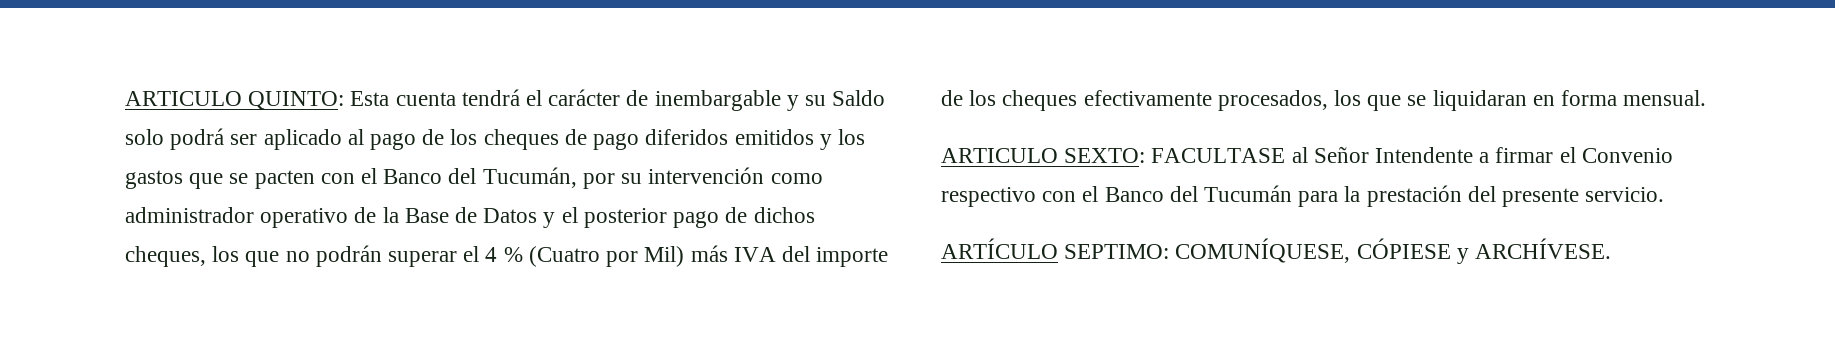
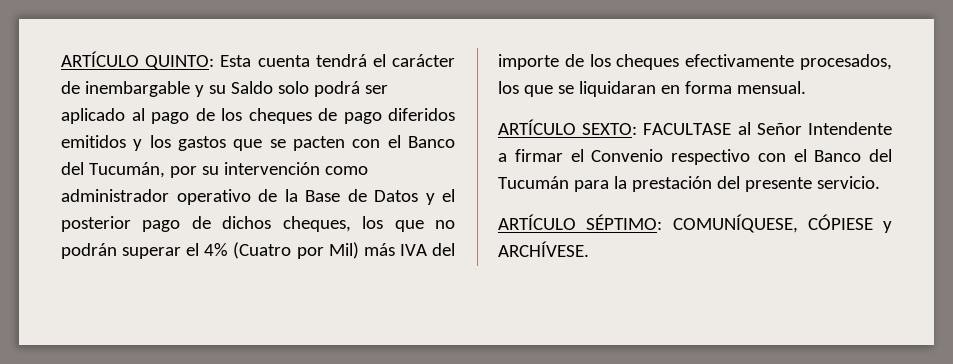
- ARTICULO QUINTO:
+ ARTÍCULO QUINTO:
- Esta cuenta tendrá el carácter de inembargable y su Saldo solo podrá ser aplicado al pago de los cheques de pago diferidos emitidos y los gastos que se pacten con el Banco del Tucumán, por su intervención como administrador operativo de la Base de Datos y el posterior pago de dichos cheques, los que no podrán superar el 4 % (Cuatro por Mil) más IVA del importe de los cheques efectivamente procesados, los que se liquidaran en forma mensual.
+ Esta cuenta tendrá el carácter de inembargable y su Saldo solo podrá ser aplicado al pago de los cheques de pago diferidos emitidos y los gastos que se pacten con el Banco del Tucumán, por su intervención como administrador operativo de la Base de Datos y el posterior pago de dichos cheques, los que no podrán superar el 4% (Cuatro por Mil) más IVA del importe de los cheques efectivamente procesados, los que se liquidaran en forma mensual.
- ARTICULO SEXTO: FACULTASE al Señor Intendente a firmar el Convenio respectivo con el Banco del Tucumán para la prestación del presente servicio.
+ ARTÍCULO SEXTO: FACULTASE al Señor Intendente a firmar el Convenio respectivo con el Banco del Tucumán para la prestación del presente servicio.
- ARTÍCULO SEPTIMO: COMUNÍQUESE, CÓPIESE y ARCHÍVESE.
+ ARTÍCULO SÉPTIMO: COMUNÍQUESE, CÓPIESE y ARCHÍVESE.

